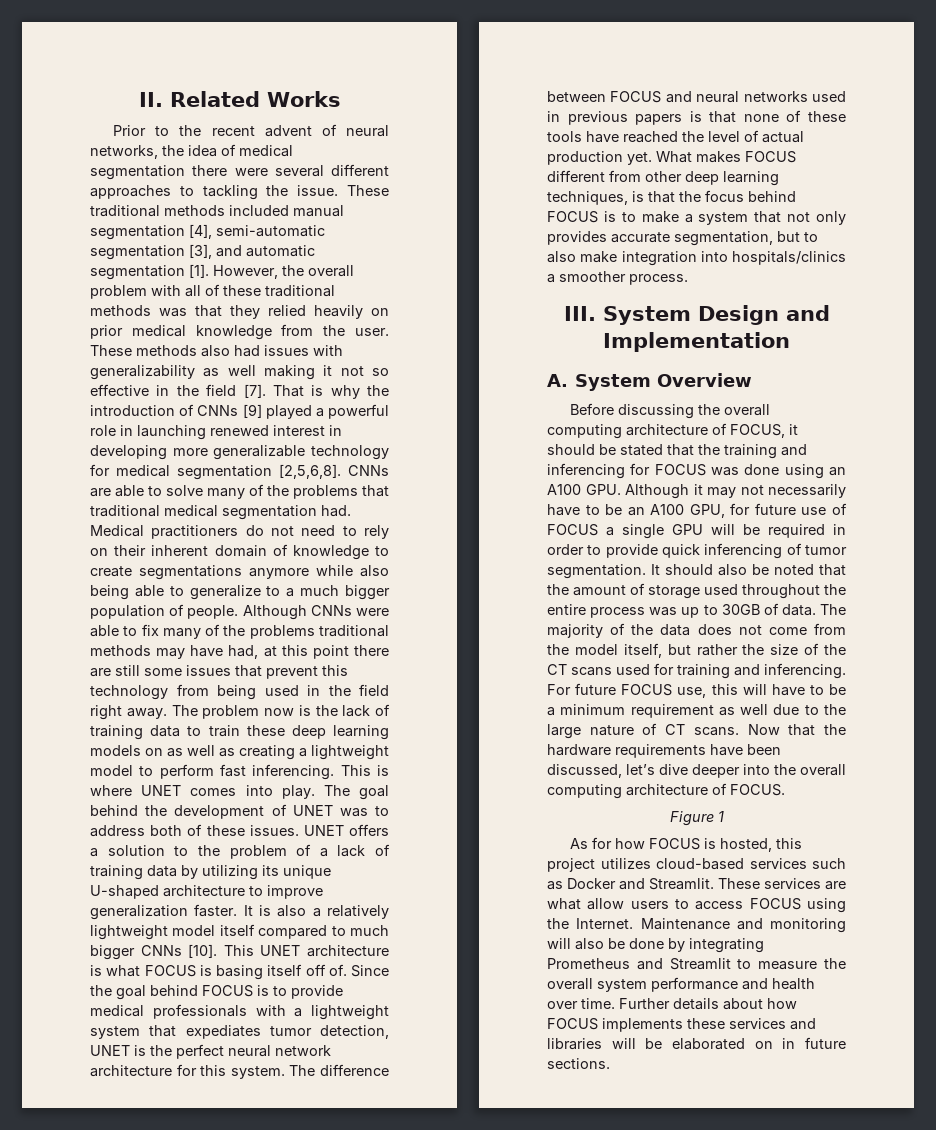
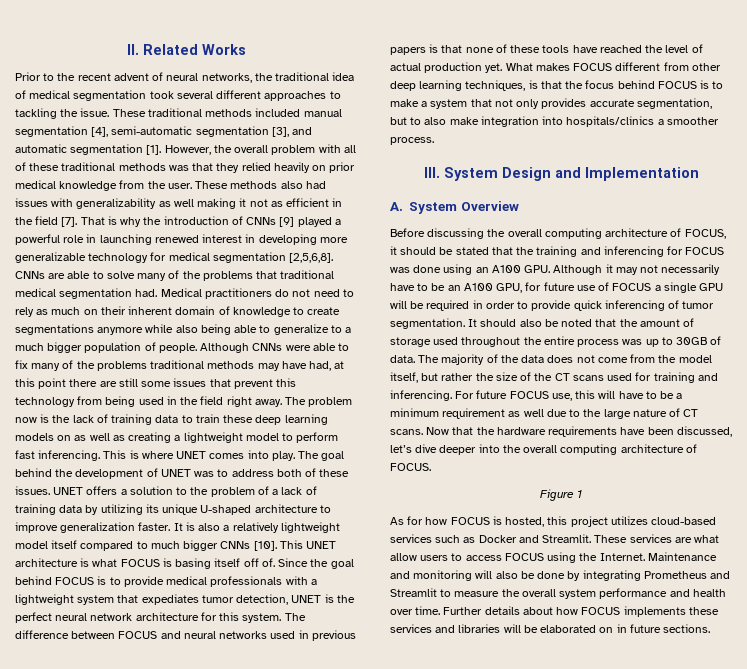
- Prior to the recent advent of neural networks, the idea of medical segmentation there were several different approaches to tackling the issue.
+ Prior to the recent advent of neural networks, the traditional idea of medical segmentation took several different approaches to tackling the issue.
- These methods also had issues with generalizability as well making it not so effective in the field [7].
+ These methods also had issues with generalizability as well making it not as efficient in the field [7].
- Medical practitioners do not need to rely on their inherent domain of knowledge to create segmentations anymore while also being able to generalize to a much bigger population of people.
+ Medical practitioners do not need to rely as much on their inherent domain of knowledge to create segmentations anymore while also being able to generalize to a much bigger population of people.

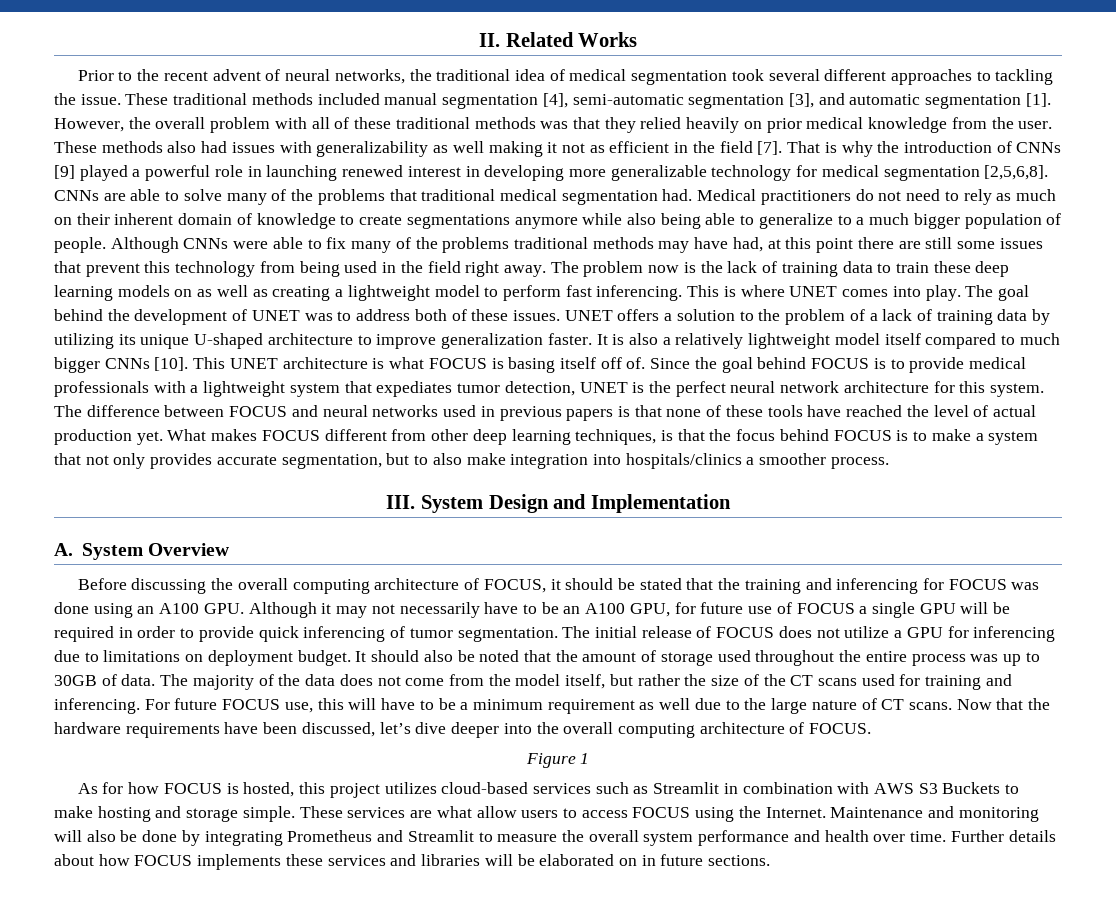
+ The initial release of FOCUS does not utilize a GPU for inferencing due to limitations on deployment budget.
- As for how FOCUS is hosted, this project utilizes cloud-based services such as Docker and Streamlit.
+ As for how FOCUS is hosted, this project utilizes cloud-based services such as Streamlit in combination with AWS S3 Buckets to make hosting and storage simple.

